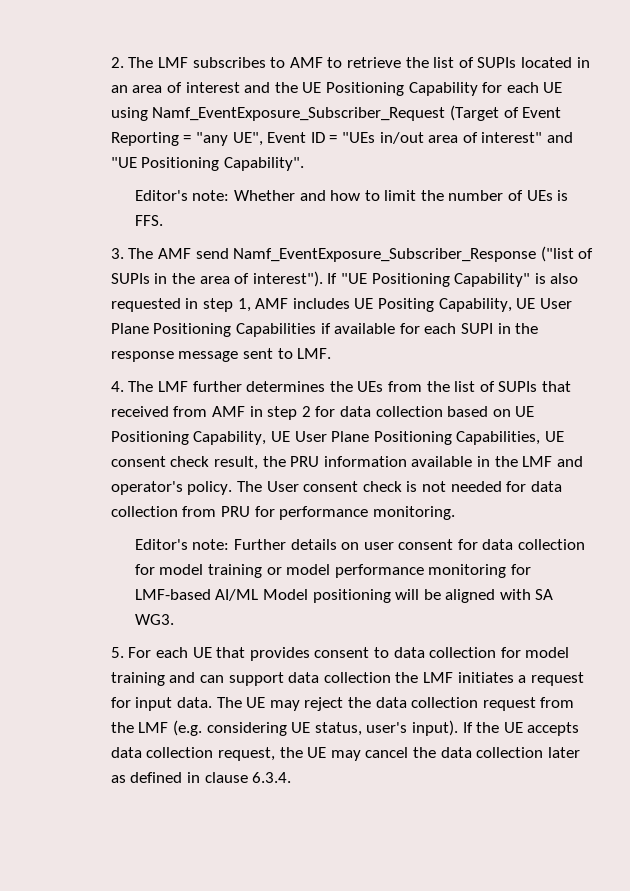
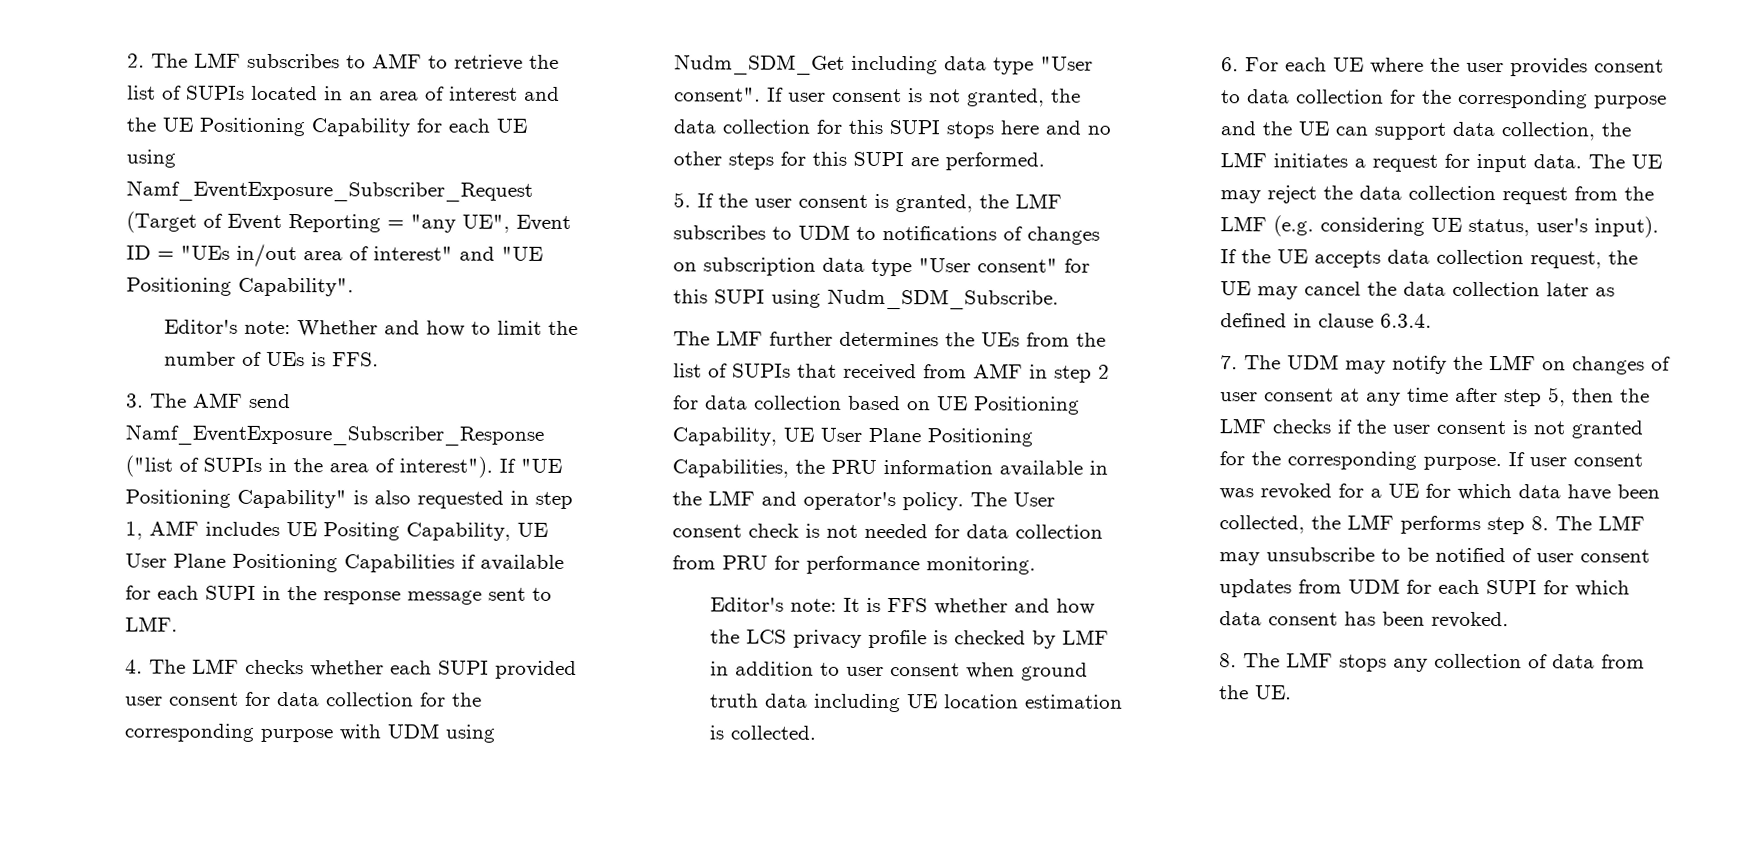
- 4. The LMF further determines the UEs from the list of SUPIs that received from AMF in step 2 for data collection based on UE Positioning Capability, UE User Plane Positioning Capabilities, UE consent check result, the PRU information available in the LMF and operator's policy.
+ 4. The LMF checks whether each SUPI provided user consent for data collection for the corresponding purpose with UDM using Nudm_SDM_Get including data type "User consent". If user consent is not granted, the data collection for this SUPI stops here and no other steps for this SUPI are performed.
+ 5. If the user consent is granted, the LMF subscribes to UDM to notifications of changes on subscription data type "User consent" for this SUPI using Nudm_SDM_Subscribe.
+ The LMF further determines the UEs from the list of SUPIs that received from AMF in step 2 for data collection based on UE Positioning Capability, UE User Plane Positioning Capabilities, the PRU information available in the LMF and operator's policy.
- Editor's note: Further details on user consent for data collection for model training or model performance monitoring for LMF-based AI/ML Model positioning will be aligned with SA WG3.
- 5. For each UE that provides consent to data collection for model training and can support data collection the LMF initiates a request for input data.
+ Editor's note: It is FFS whether and how the LCS privacy profile is checked by LMF in addition to user consent when ground truth data including UE location estimation is collected.
+ 6. For each UE where the user provides consent to data collection for the corresponding purpose and the UE can support data collection, the LMF initiates a request for input data.
+ 7. The UDM may notify the LMF on changes of user consent at any time after step 5, then the LMF checks if the user consent is not granted for the corresponding purpose. If user consent was revoked for a UE for which data have been collected, the LMF performs step 8. The LMF may unsubscribe to be notified of user consent updates from UDM for each SUPI for which data consent has been revoked.
+ 8. The LMF stops any collection of data from the UE.

